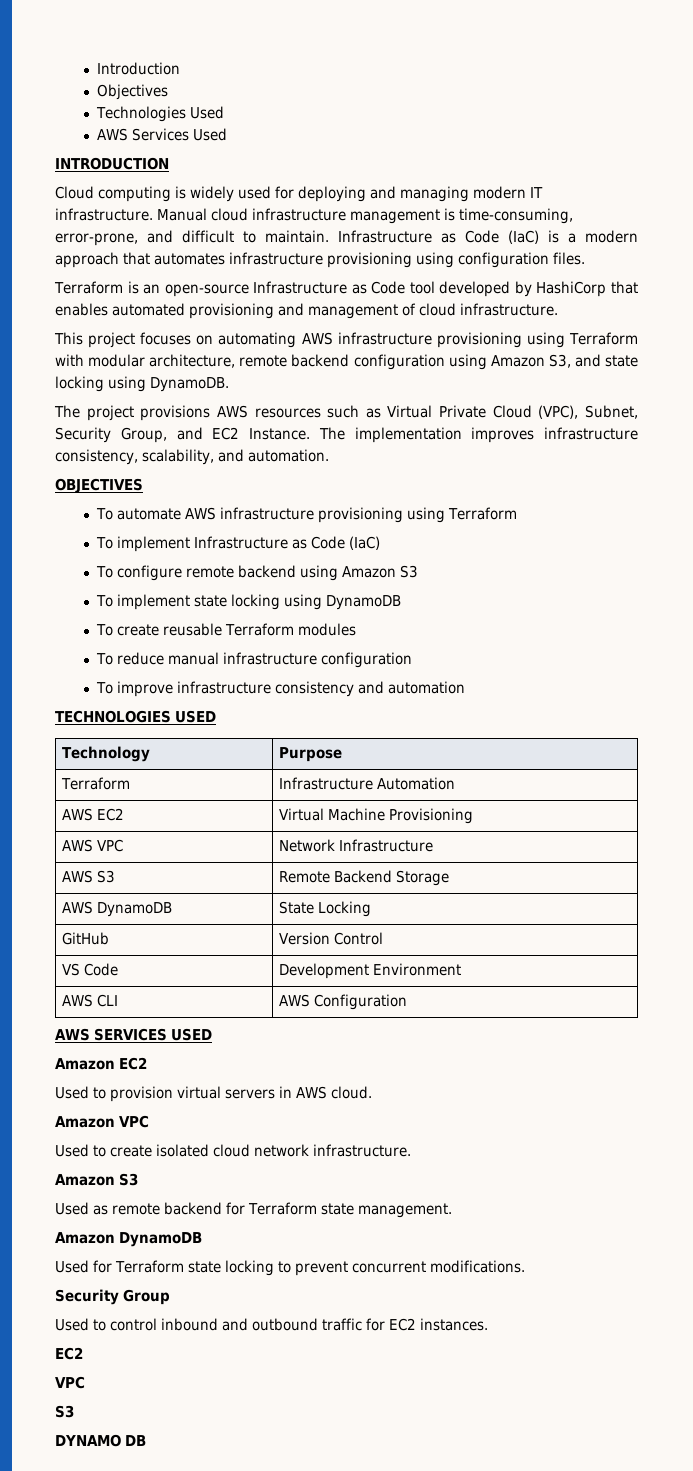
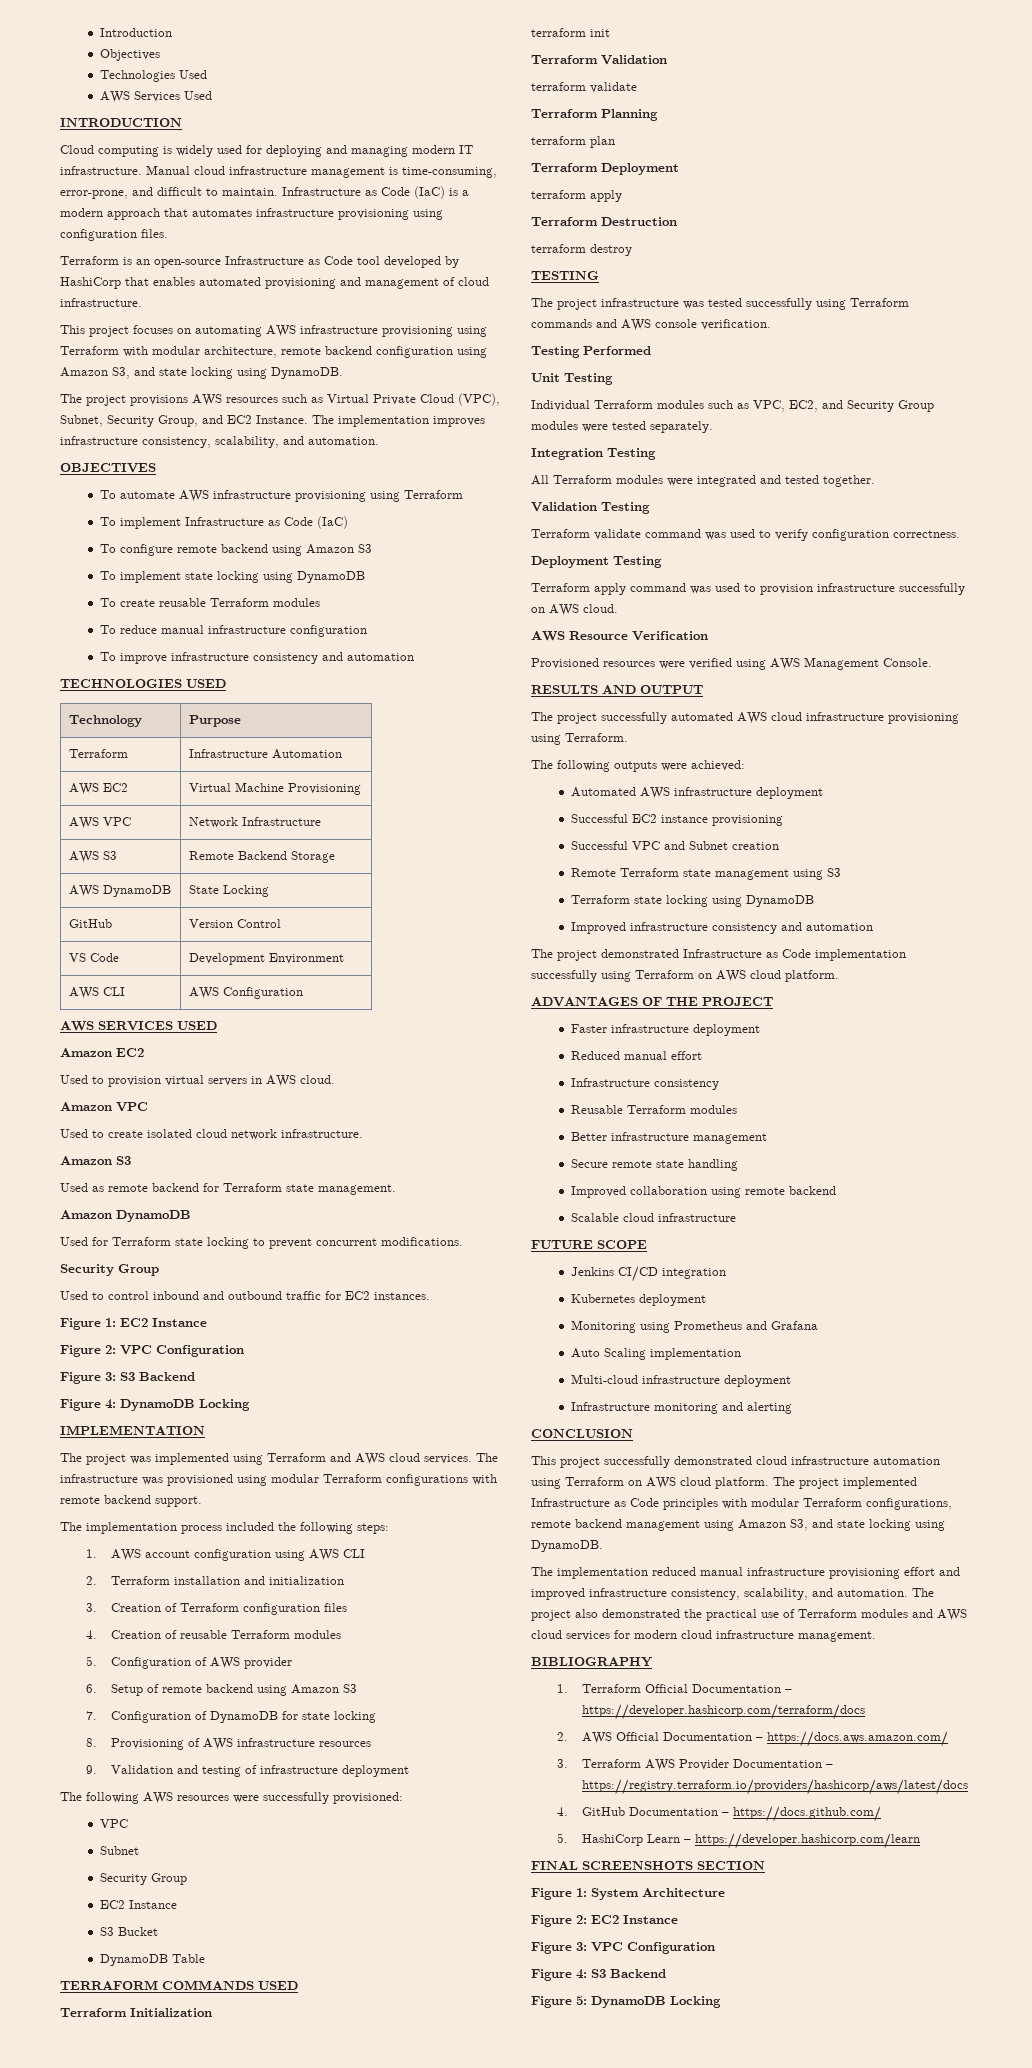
  Used to control inbound and outbound traffic for EC2 instances.
- EC2
+ Figure 1: EC2 Instance
+ Figure 2: VPC Configuration
+ Figure 3: S3 Backend
+ Figure 4: DynamoDB Locking
+ IMPLEMENTATION
+ The project was implemented using Terraform and AWS cloud services. The infrastructure was provisioned using modular Terraform configurations with remote backend support.
+ The implementation process included the following steps:
+ 1. AWS account configuration using AWS CLI
+ 2. Terraform installation and initialization
+ 3. Creation of Terraform configuration files
+ 4. Creation of reusable Terraform modules
+ 5. Configuration of AWS provider
+ 6. Setup of remote backend using Amazon S3
+ 7. Configuration of DynamoDB for state locking
+ 8. Provisioning of AWS infrastructure resources
+ 9. Validation and testing of infrastructure deployment
+ The following AWS resources were successfully provisioned:
  VPC
- S3
- DYNAMO DB
+ Subnet
+ Security Group
+ EC2 Instance
+ S3 Bucket
+ DynamoDB Table
+ TERRAFORM COMMANDS USED
+ Terraform Initialization
+ terraform init
+ Terraform Validation
+ terraform validate
+ Terraform Planning
+ terraform plan
+ Terraform Deployment
+ terraform apply
+ Terraform Destruction
+ terraform destroy
+ TESTING
+ The project infrastructure was tested successfully using Terraform commands and AWS console verification.
+ Testing Performed
+ Unit Testing
+ Individual Terraform modules such as VPC, EC2, and Security Group modules were tested separately.
+ Integration Testing
+ All Terraform modules were integrated and tested together.
+ Validation Testing
+ Terraform validate command was used to verify configuration correctness.
+ Deployment Testing
+ Terraform apply command was used to provision infrastructure successfully on AWS cloud.
+ AWS Resource Verification
+ Provisioned resources were verified using AWS Management Console.
+ RESULTS AND OUTPUT
+ The project successfully automated AWS cloud infrastructure provisioning using Terraform.
+ The following outputs were achieved:
+ Automated AWS infrastructure deployment
+ Successful EC2 instance provisioning
+ Successful VPC and Subnet creation
+ Remote Terraform state management using S3
+ Terraform state locking using DynamoDB
+ Improved infrastructure consistency and automation
+ The project demonstrated Infrastructure as Code implementation successfully using Terraform on AWS cloud platform.
+ ADVANTAGES OF THE PROJECT
+ Faster infrastructure deployment
+ Reduced manual effort
+ Infrastructure consistency
+ Reusable Terraform modules
+ Better infrastructure management
+ Secure remote state handling
+ Improved collaboration using remote backend
+ Scalable cloud infrastructure
+ FUTURE SCOPE
+ Jenkins CI/CD integration
+ Kubernetes deployment
+ Monitoring using Prometheus and Grafana
+ Auto Scaling implementation
+ Multi-cloud infrastructure deployment
+ Infrastructure monitoring and alerting
+ CONCLUSION
+ This project successfully demonstrated cloud infrastructure automation using Terraform on AWS cloud platform. The project implemented Infrastructure as Code principles with modular Terraform configurations, remote backend management using Amazon S3, and state locking using DynamoDB.
+ The implementation reduced manual infrastructure provisioning effort and improved infrastructure consistency, scalability, and automation. The project also demonstrated the practical use of Terraform modules and AWS cloud services for modern cloud infrastructure management.
+ BIBLIOGRAPHY
+ 1. Terraform Official Documentation – https://developer.hashicorp.com/terraform/docs
+ 2. AWS Official Documentation – https://docs.aws.amazon.com/
+ 3. Terraform AWS Provider Documentation – https://registry.terraform.io/providers/hashicorp/aws/latest/docs
+ 4. GitHub Documentation – https://docs.github.com/
+ 5. HashiCorp Learn – https://developer.hashicorp.com/learn
+ FINAL SCREENSHOTS SECTION
+ Figure 1: System Architecture
+ Figure 2: EC2 Instance
+ Figure 3: VPC Configuration
+ Figure 4: S3 Backend
+ Figure 5: DynamoDB Locking

